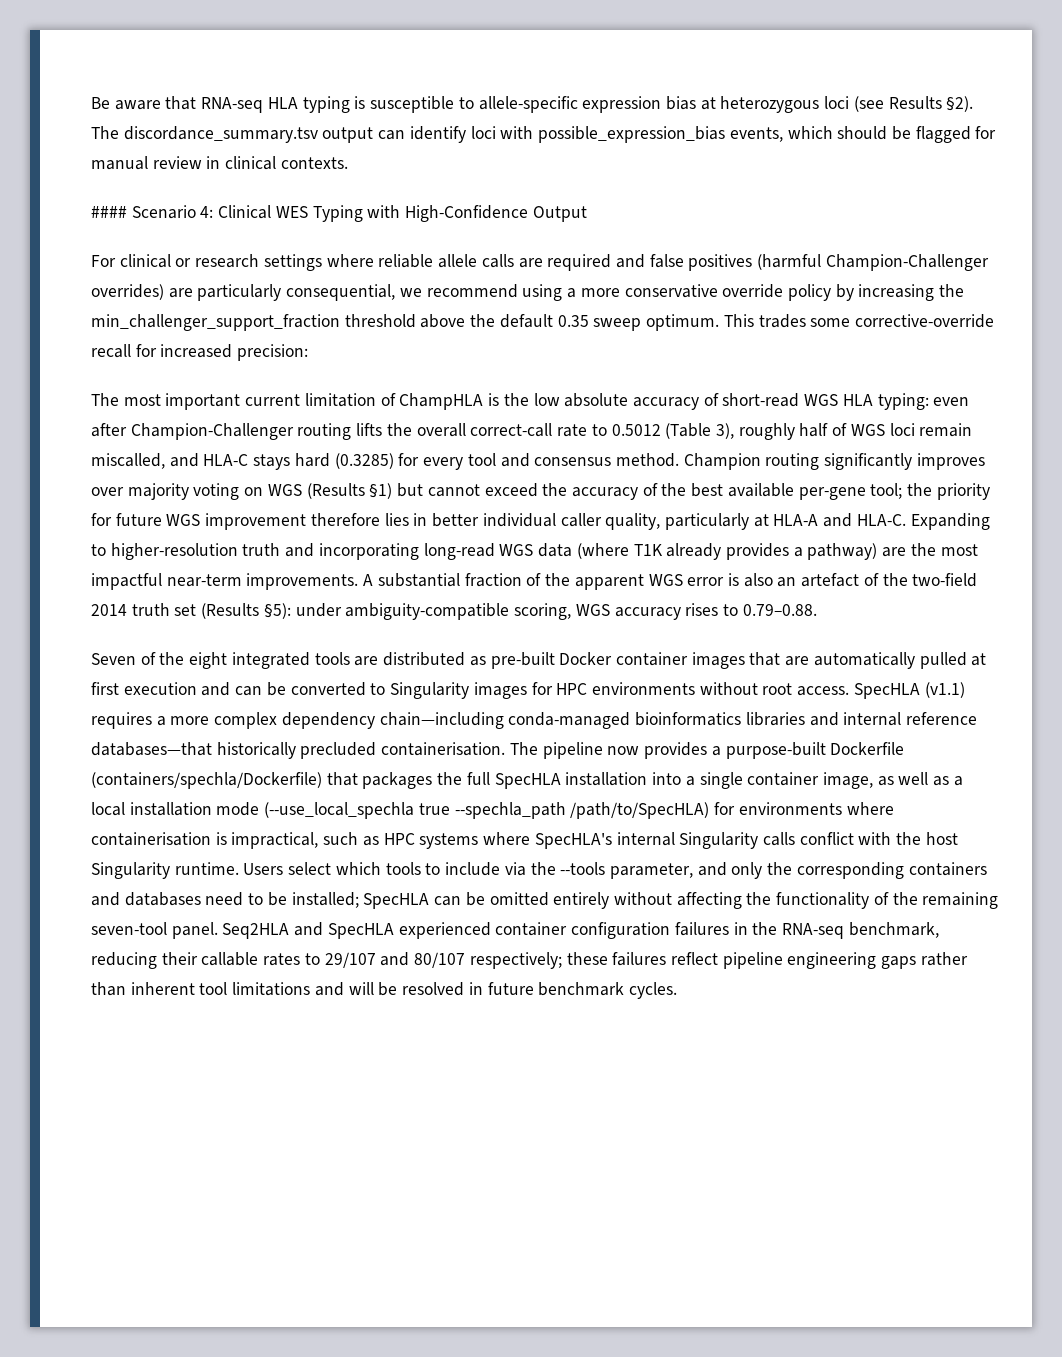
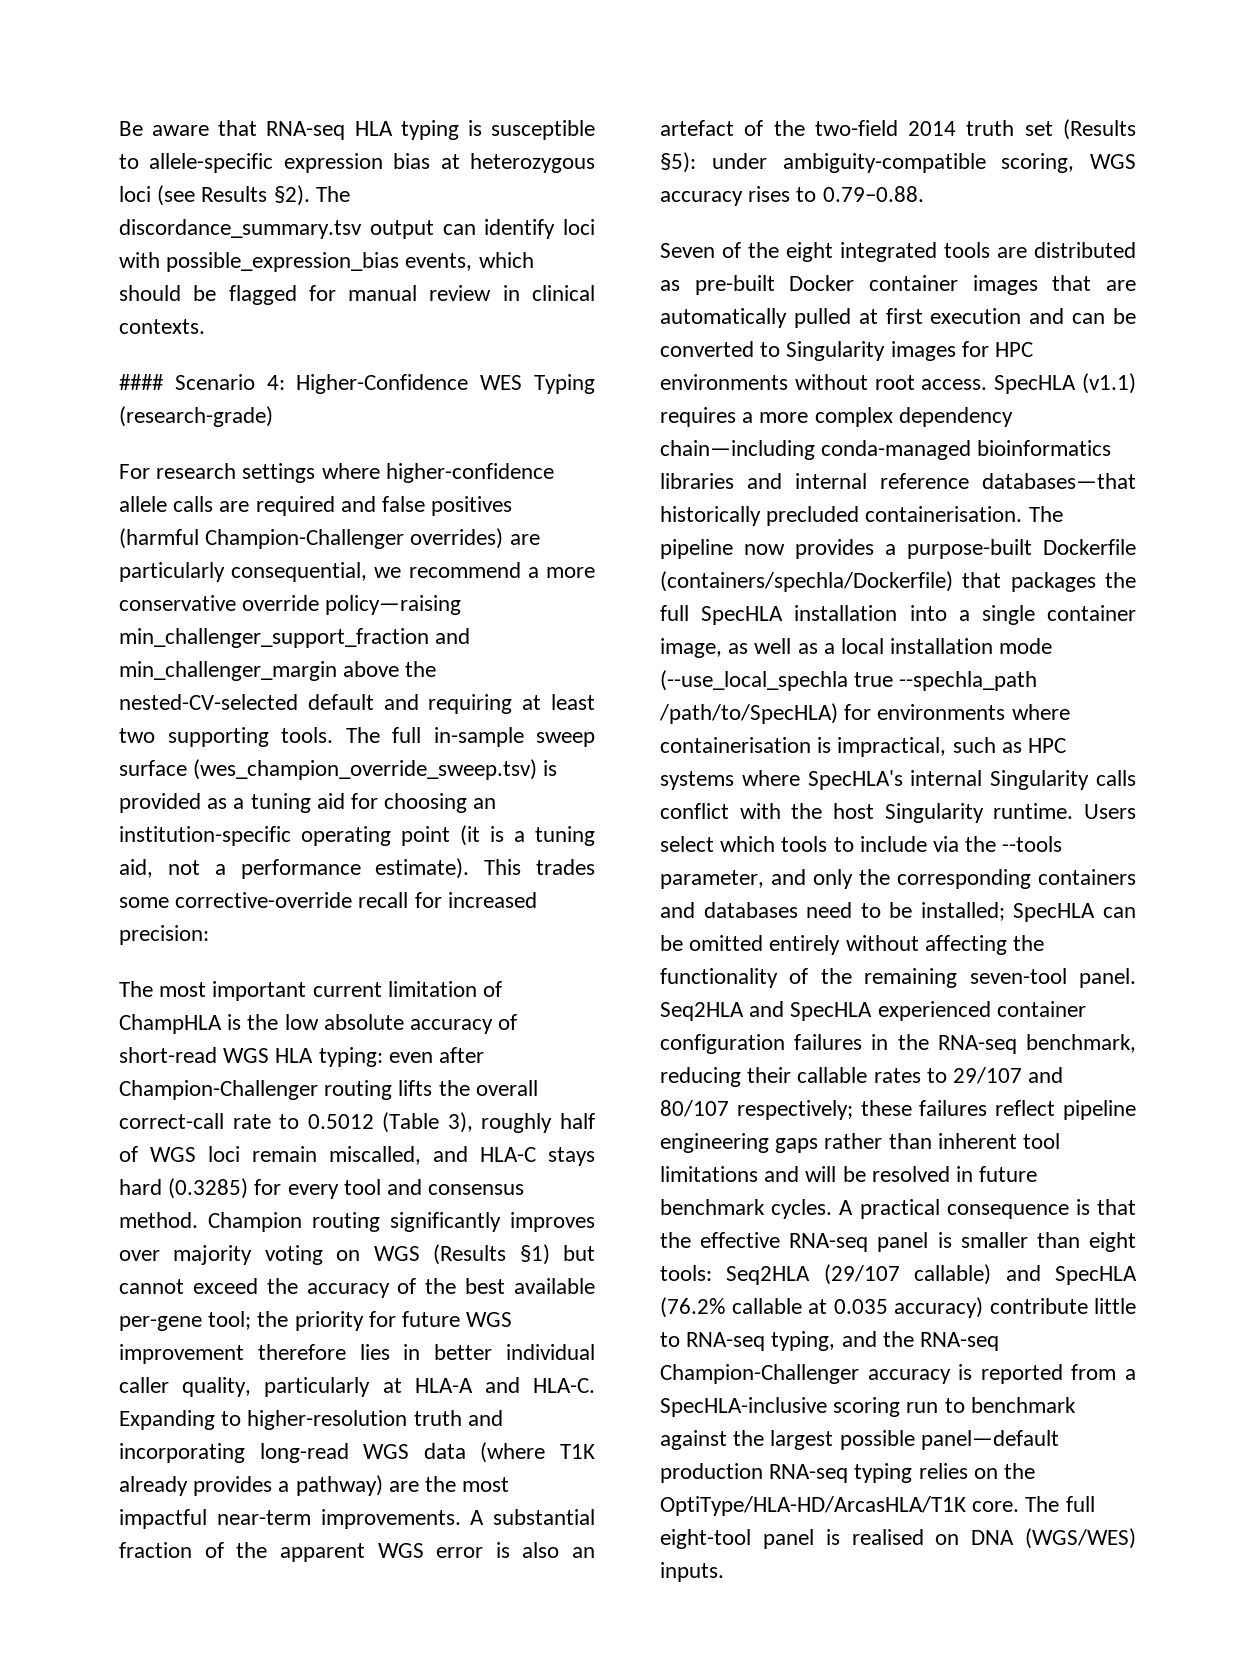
- #### Scenario 4: Clinical WES Typing with High-Confidence Output
+ #### Scenario 4: Higher-Confidence WES Typing (research-grade)
- For clinical or research settings where reliable allele calls are required and false positives (harmful Champion-Challenger overrides) are particularly consequential, we recommend using a more conservative override policy by increasing the min_challenger_support_fraction threshold above the default 0.35 sweep optimum.
+ For research settings where higher-confidence allele calls are required and false positives (harmful Champion-Challenger overrides) are particularly consequential, we recommend a more conservative override policy—raising min_challenger_support_fraction and min_challenger_margin above the nested-CV-selected default and requiring at least two supporting tools. The full in-sample sweep surface (wes_champion_override_sweep.tsv) is provided as a tuning aid for choosing an institution-specific operating point (it is a tuning aid, not a performance estimate).
+ A practical consequence is that the effective RNA-seq panel is smaller than eight tools: Seq2HLA (29/107 callable) and SpecHLA (76.2% callable at 0.035 accuracy) contribute little to RNA-seq typing, and the RNA-seq Champion-Challenger accuracy is reported from a SpecHLA-inclusive scoring run to benchmark against the largest possible panel—default production RNA-seq typing relies on the OptiType/HLA-HD/ArcasHLA/T1K core. The full eight-tool panel is realised on DNA (WGS/WES) inputs.

